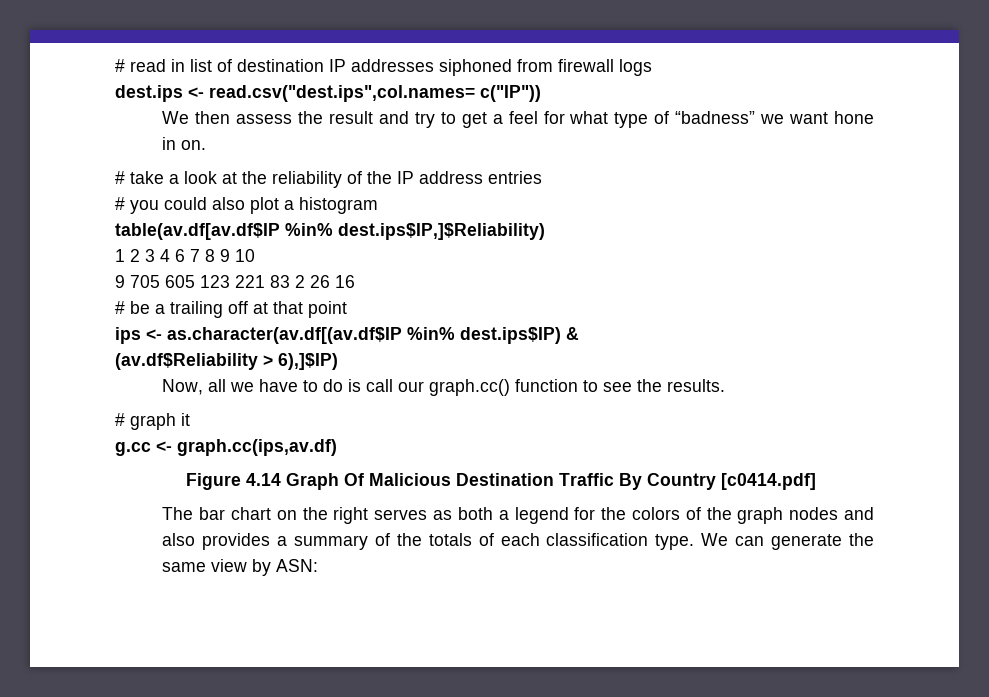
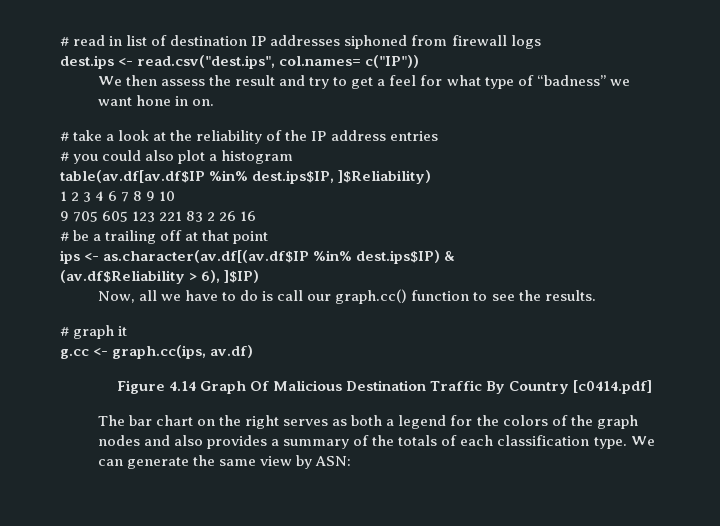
- dest.ips <- read.csv("dest.ips",col.names= c("IP"))
+ dest.ips <- read.csv("dest.ips", col.names= c("IP"))
- table(av.df[av.df$IP %in% dest.ips$IP,]$Reliability)
+ table(av.df[av.df$IP %in% dest.ips$IP, ]$Reliability)
- (av.df$Reliability > 6),]$IP)
+ (av.df$Reliability > 6), ]$IP)
- g.cc <- graph.cc(ips,av.df)
+ g.cc <- graph.cc(ips, av.df)

